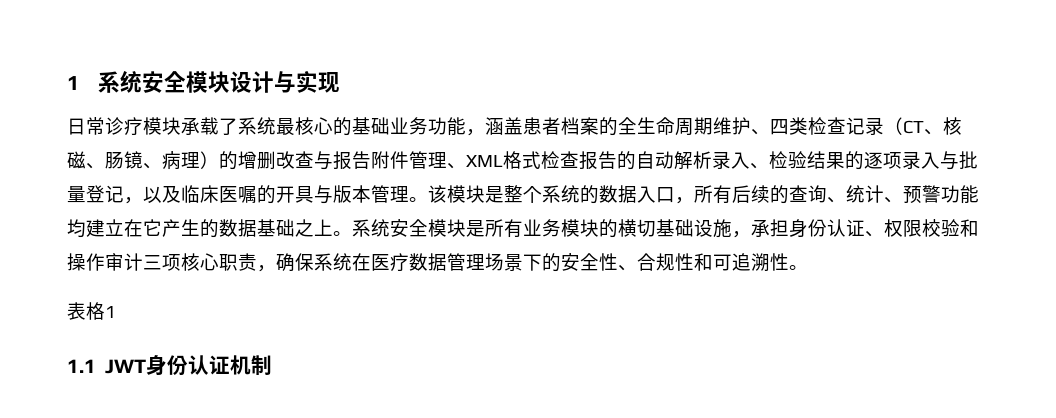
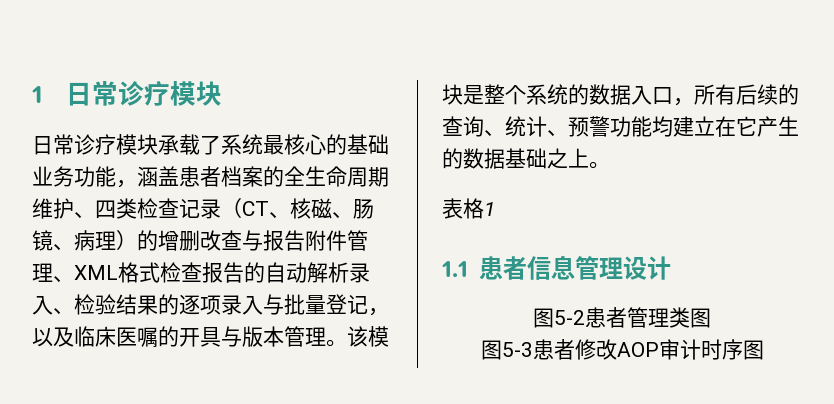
- 1系统安全模块设计与实现
+ 1日常诊疗模块
- 该模块是整个系统的数据入口，所有后续的查询、统计、预警功能均建立在它产生的数据基础之上。系统安全模块是所有业务模块的横切基础设施，承担身份认证、权限校验和操作审计三项核心职责，确保系统在医疗数据管理场景下的安全性、合规性和可追溯性。
+ 该模块是整个系统的数据入口，所有后续的查询、统计、预警功能均建立在它产生的数据基础之上。
  表格1
- 1.1 JWT身份认证机制
+ 1.1患者信息管理设计
+ 图5-2患者管理类图
+ 图5-3患者修改AOP审计时序图

